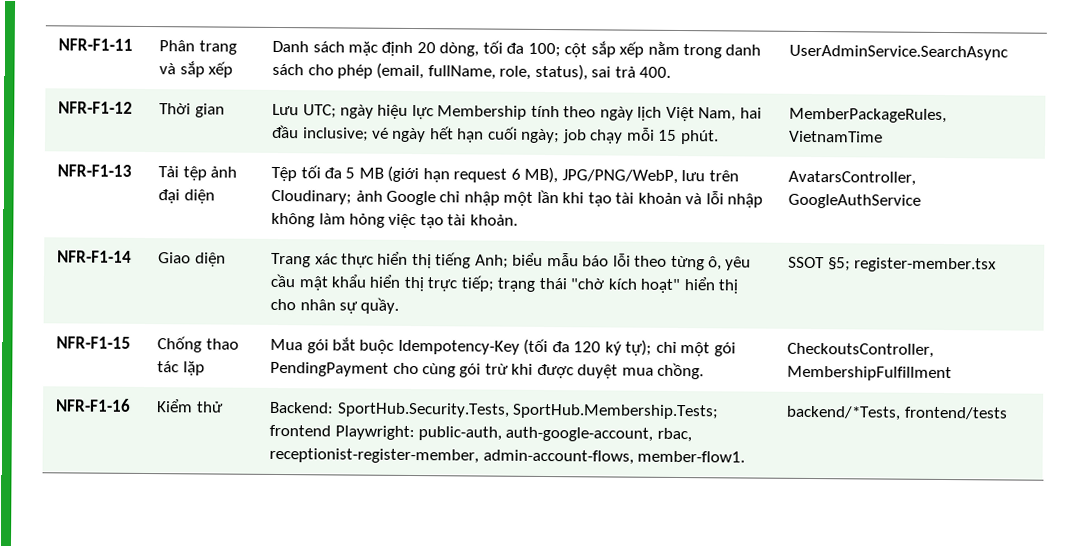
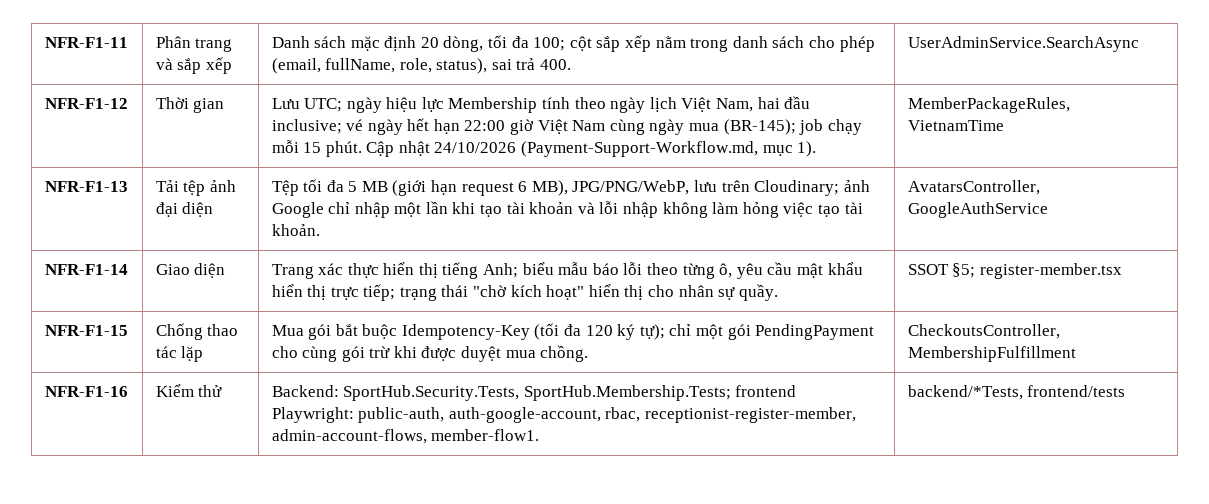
- Lưu UTC; ngày hiệu lực Membership tính theo ngày lịch Việt Nam, hai đầu inclusive; vé ngày hết hạn cuối ngày; job chạy mỗi 15 phút.
+ Lưu UTC; ngày hiệu lực Membership tính theo ngày lịch Việt Nam, hai đầu inclusive; vé ngày hết hạn 22:00 giờ Việt Nam cùng ngày mua (BR-145); job chạy mỗi 15 phút. Cập nhật 24/10/2026 (Payment-Support-Workflow.md, mục 1).

